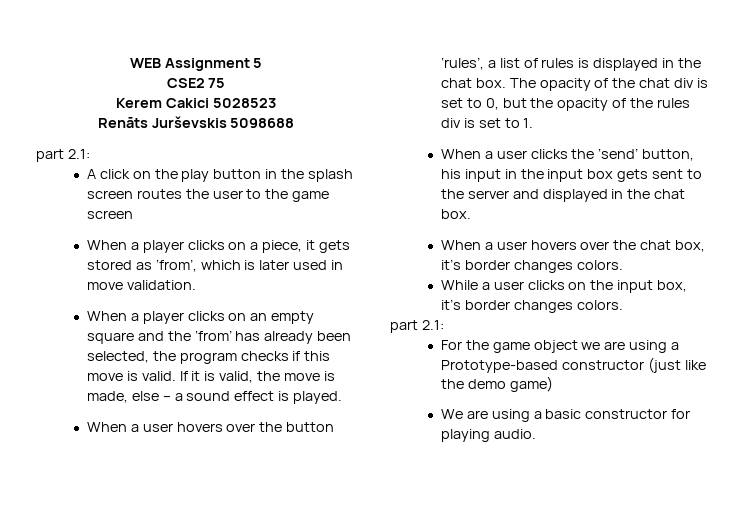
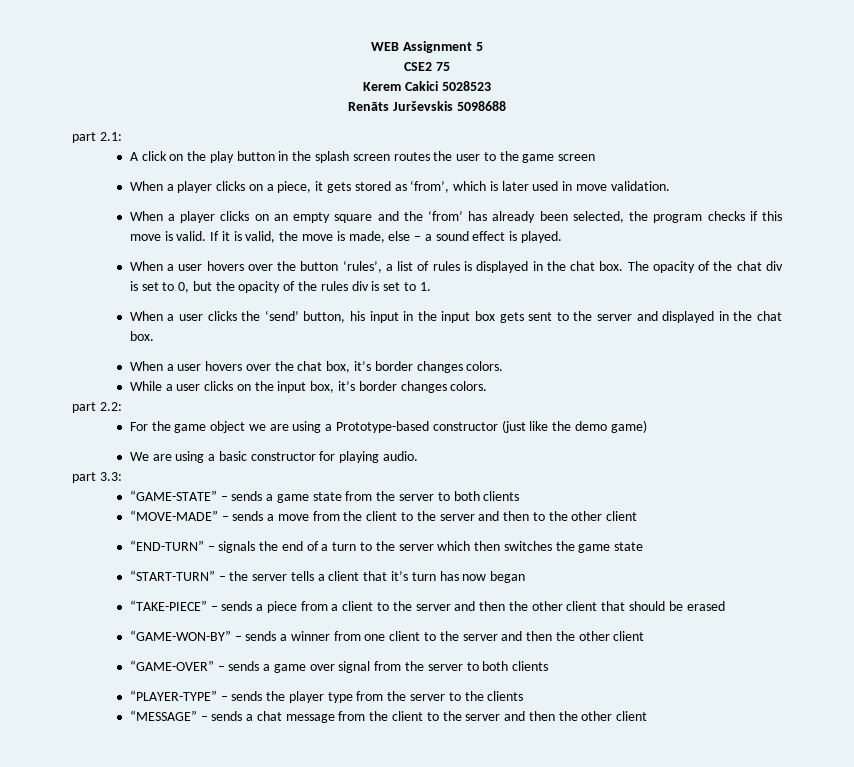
  While a user clicks on the input box, it’s border changes colors.
- part 2.1:
+ part 2.2:
+ part 3.3:
+ “GAME-STATE” – sends a game state from the server to both clients
+ “MOVE-MADE” – sends a move from the client to the server and then to the other client
+ “END-TURN” – signals the end of a turn to the server which then switches the game state
+ “START-TURN” – the server tells a client that it’s turn has now began
+ “TAKE-PIECE” – sends a piece from a client to the server and then the other client that should be erased
+ “GAME-WON-BY” – sends a winner from one client to the server and then the other client
+ “GAME-OVER” – sends a game over signal from the server to both clients
+ “PLAYER-TYPE” – sends the player type from the server to the clients
+ “MESSAGE” – sends a chat message from the client to the server and then the other client

